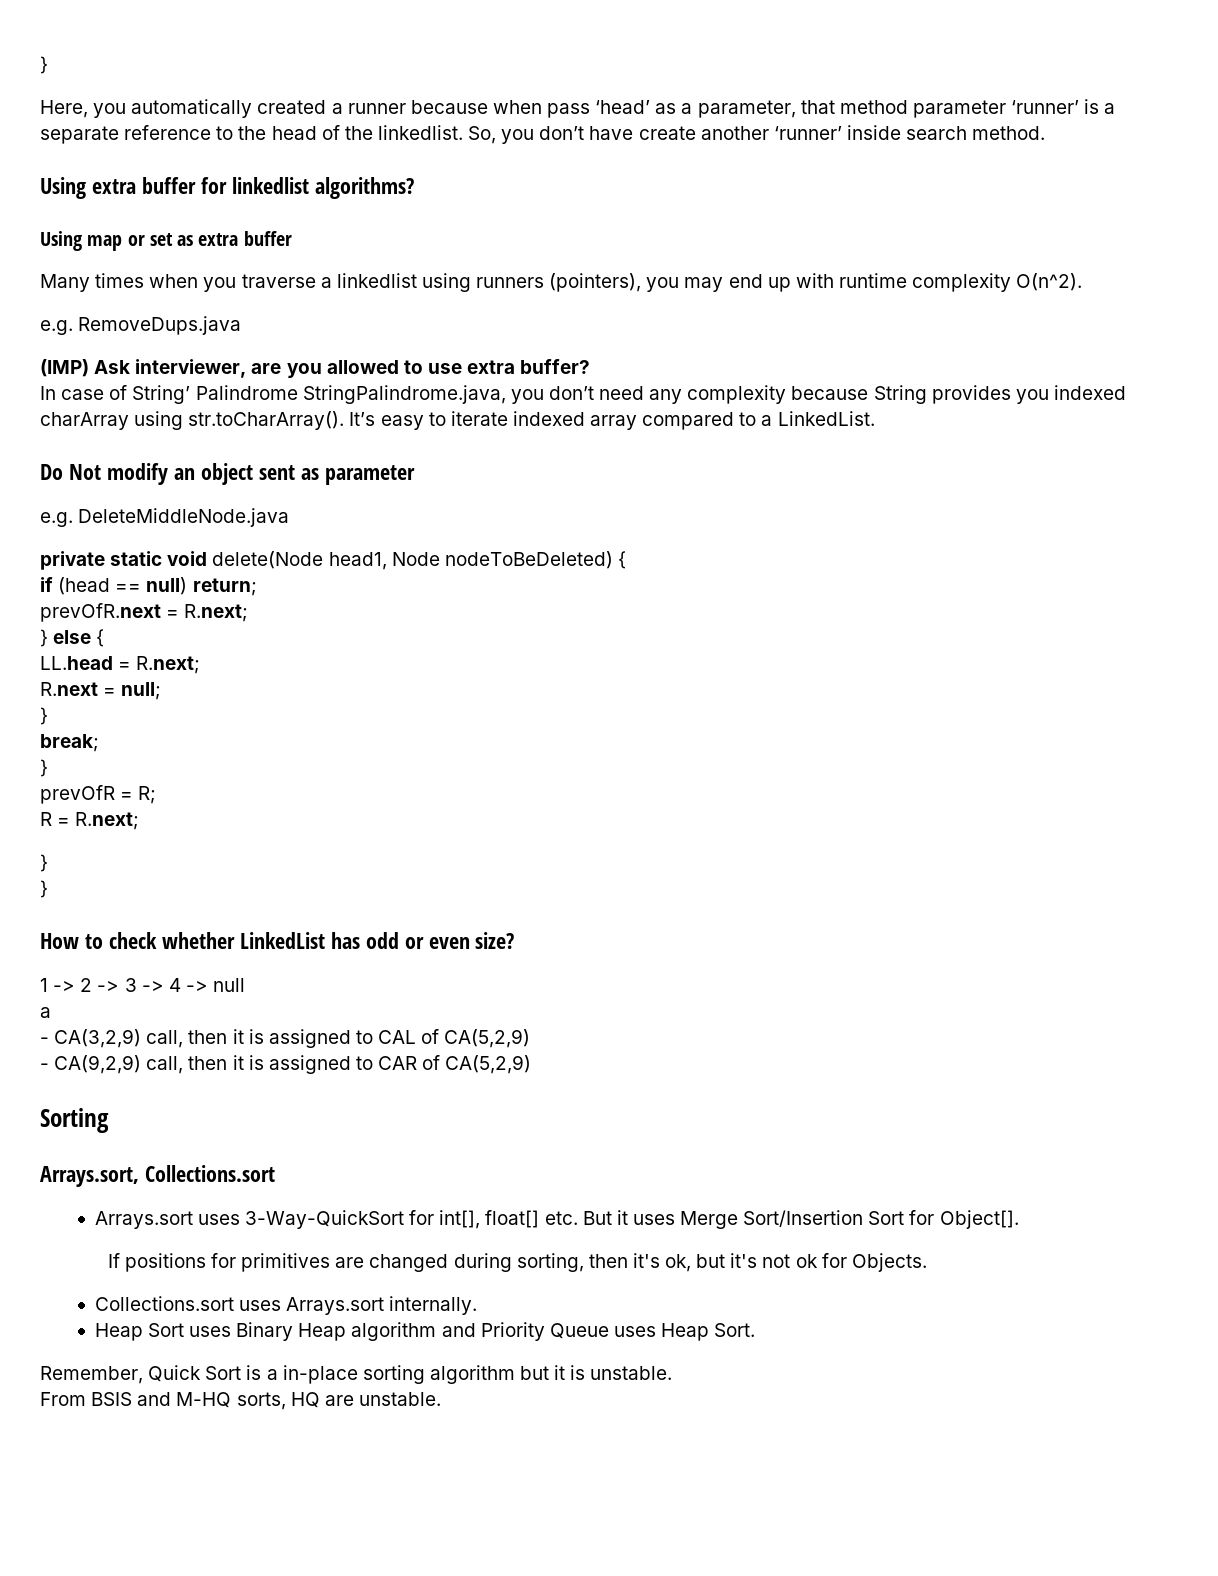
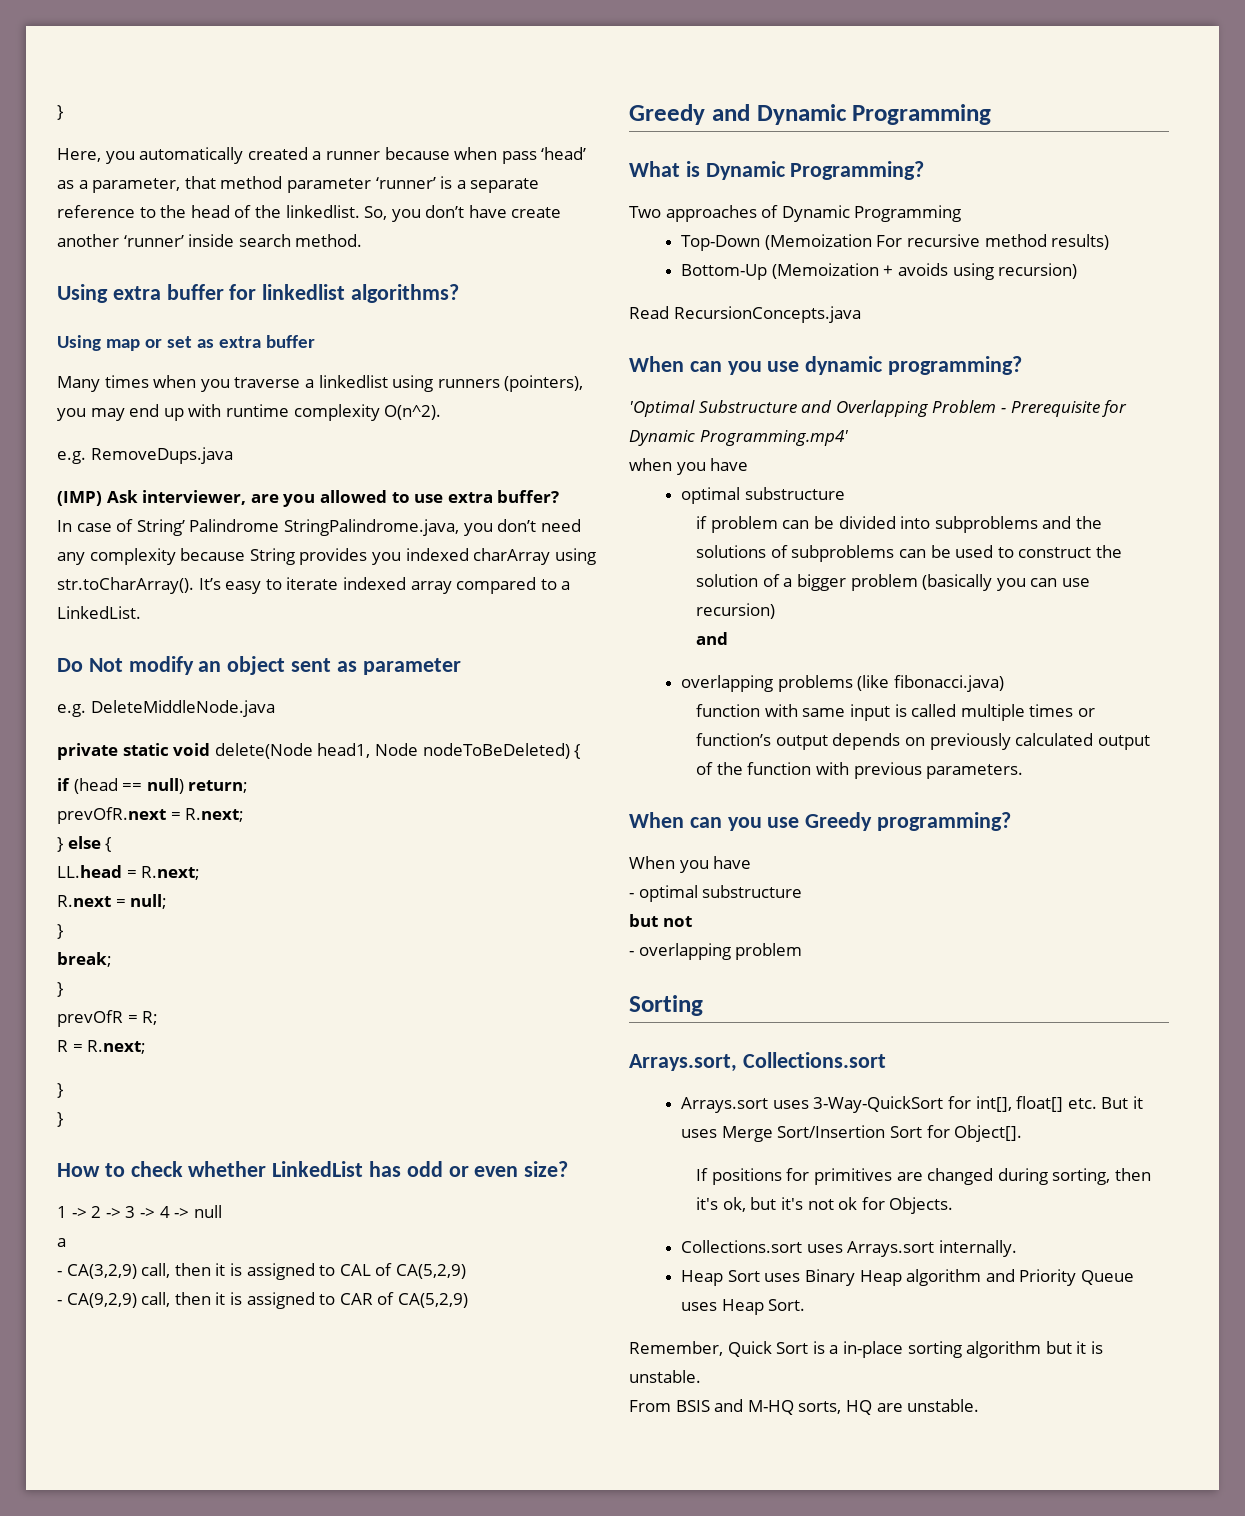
+ Greedy and Dynamic Programming
+ What is Dynamic Programming?
+ Two approaches of Dynamic Programming
+ Top-Down (Memoization For recursive method results)
+ Bottom-Up (Memoization + avoids using recursion)
+ Read RecursionConcepts.java
+ When can you use dynamic programming?
+ 'Optimal Substructure and Overlapping Problem - Prerequisite for Dynamic Programming.mp4'
+ when you have
+ optimal substructure
+ if problem can be divided into subproblems and the solutions of subproblems can be used to construct the solution of a bigger problem (basically you can use recursion)
+ and
+ overlapping problems (like fibonacci.java)
+ function with same input is called multiple times or function’s output depends on previously calculated output of the function with previous parameters.
+ When can you use Greedy programming?
+ When you have
+ - optimal substructure
+ but not
+ - overlapping problem

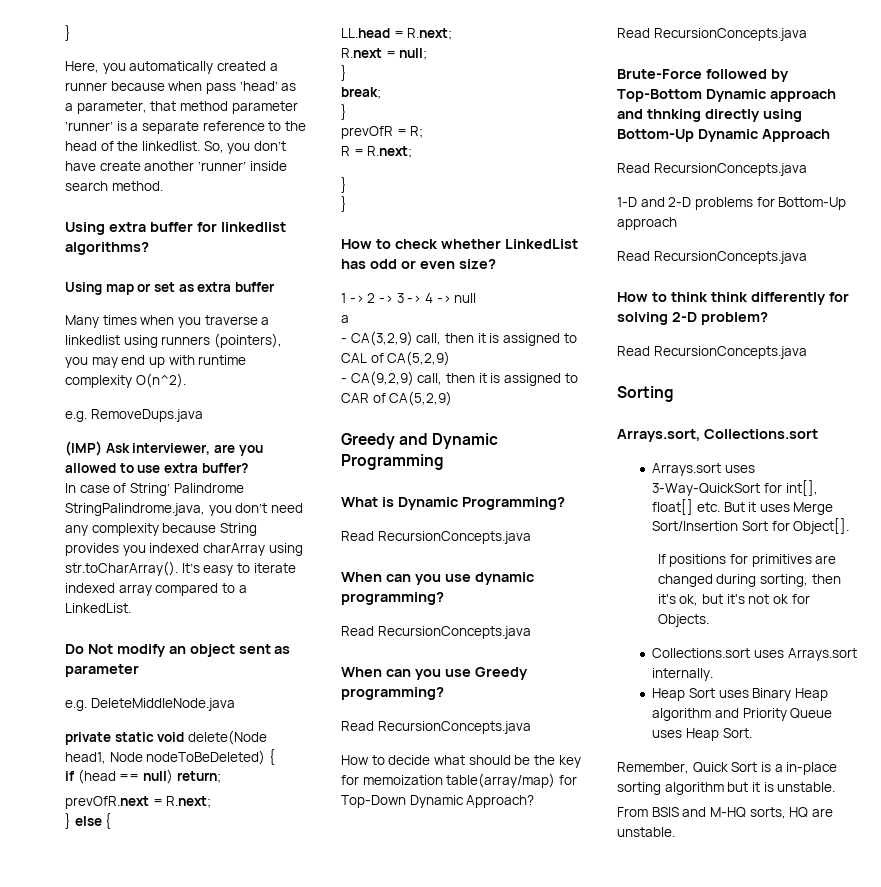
- Two approaches of Dynamic Programming
- Top-Down (Memoization For recursive method results)
- Bottom-Up (Memoization + avoids using recursion)
  When can you use dynamic programming?
- 'Optimal Substructure and Overlapping Problem - Prerequisite for Dynamic Programming.mp4'
- when you have
- optimal substructure
- if problem can be divided into subproblems and the solutions of subproblems can be used to construct the solution of a bigger problem (basically you can use recursion)
- and
- overlapping problems (like fibonacci.java)
- function with same input is called multiple times or function’s output depends on previously calculated output of the function with previous parameters.
+ Read RecursionConcepts.java
  When can you use Greedy programming?
- When you have
- - optimal substructure
- but not
- - overlapping problem
+ Read RecursionConcepts.java
+ How to decide what should be the key for memoization table(array/map) for Top-Down Dynamic Approach?
+ Read RecursionConcepts.java
+ Brute-Force followed by Top-Bottom Dynamic approach and thnking directly using Bottom-Up Dynamic Approach
+ Read RecursionConcepts.java
+ 1-D and 2-D problems for Bottom-Up approach
+ Read RecursionConcepts.java
+ How to think think differently for solving 2-D problem?
+ Read RecursionConcepts.java

